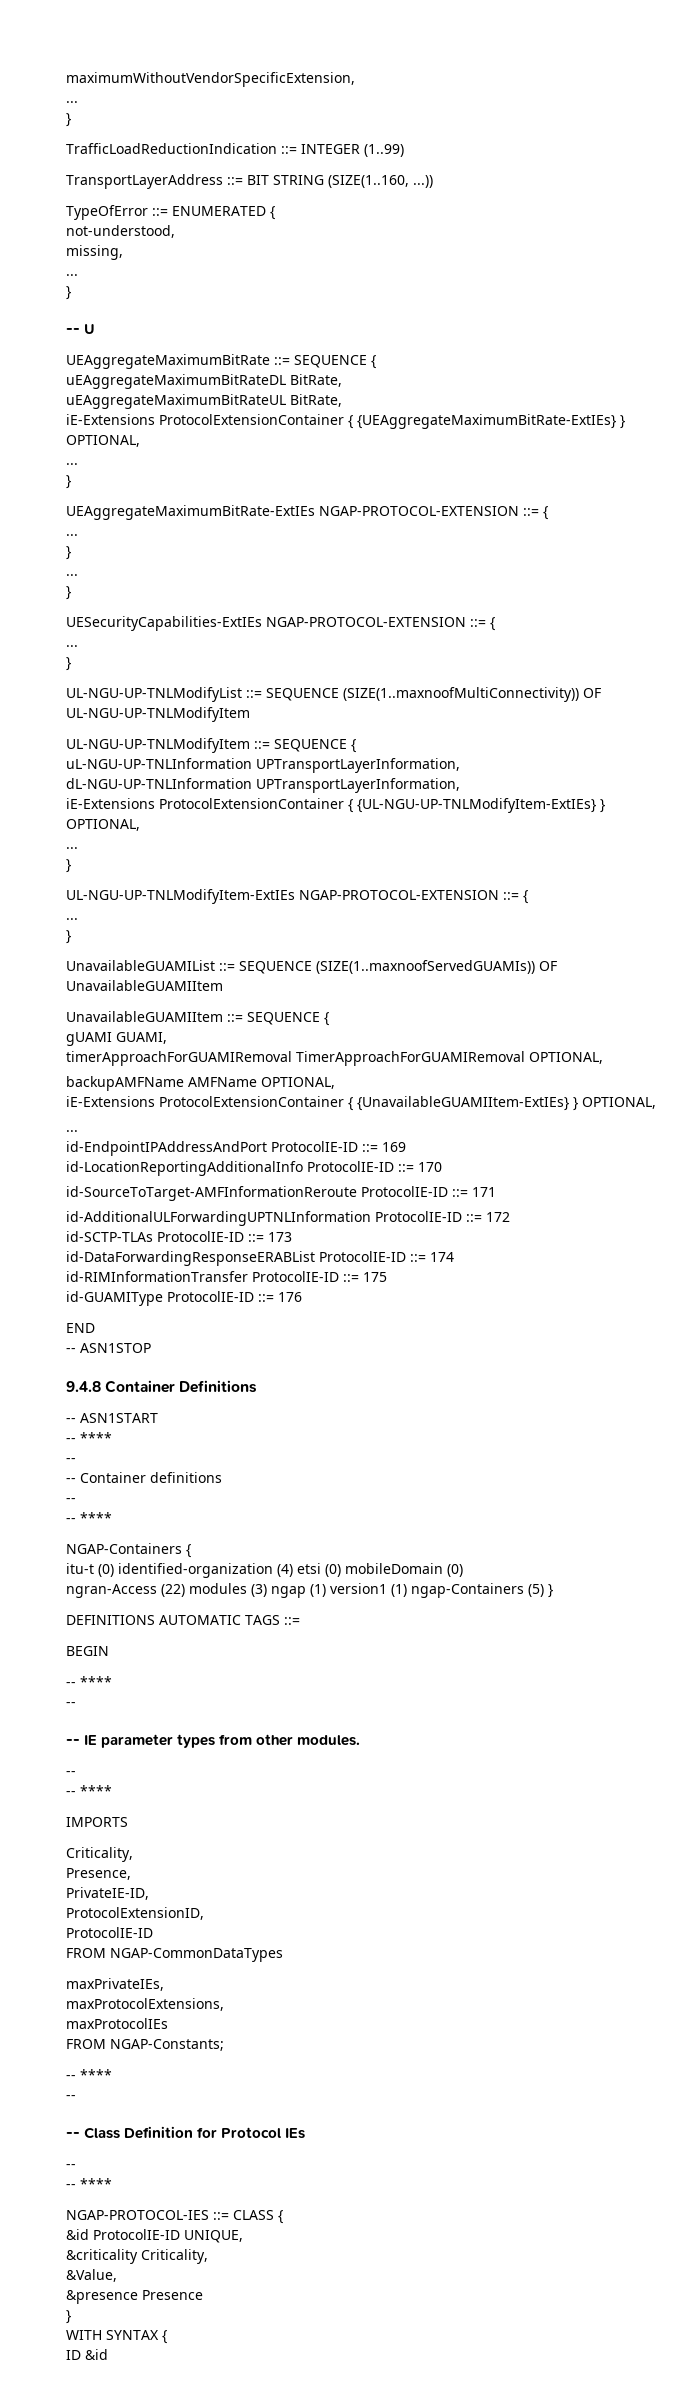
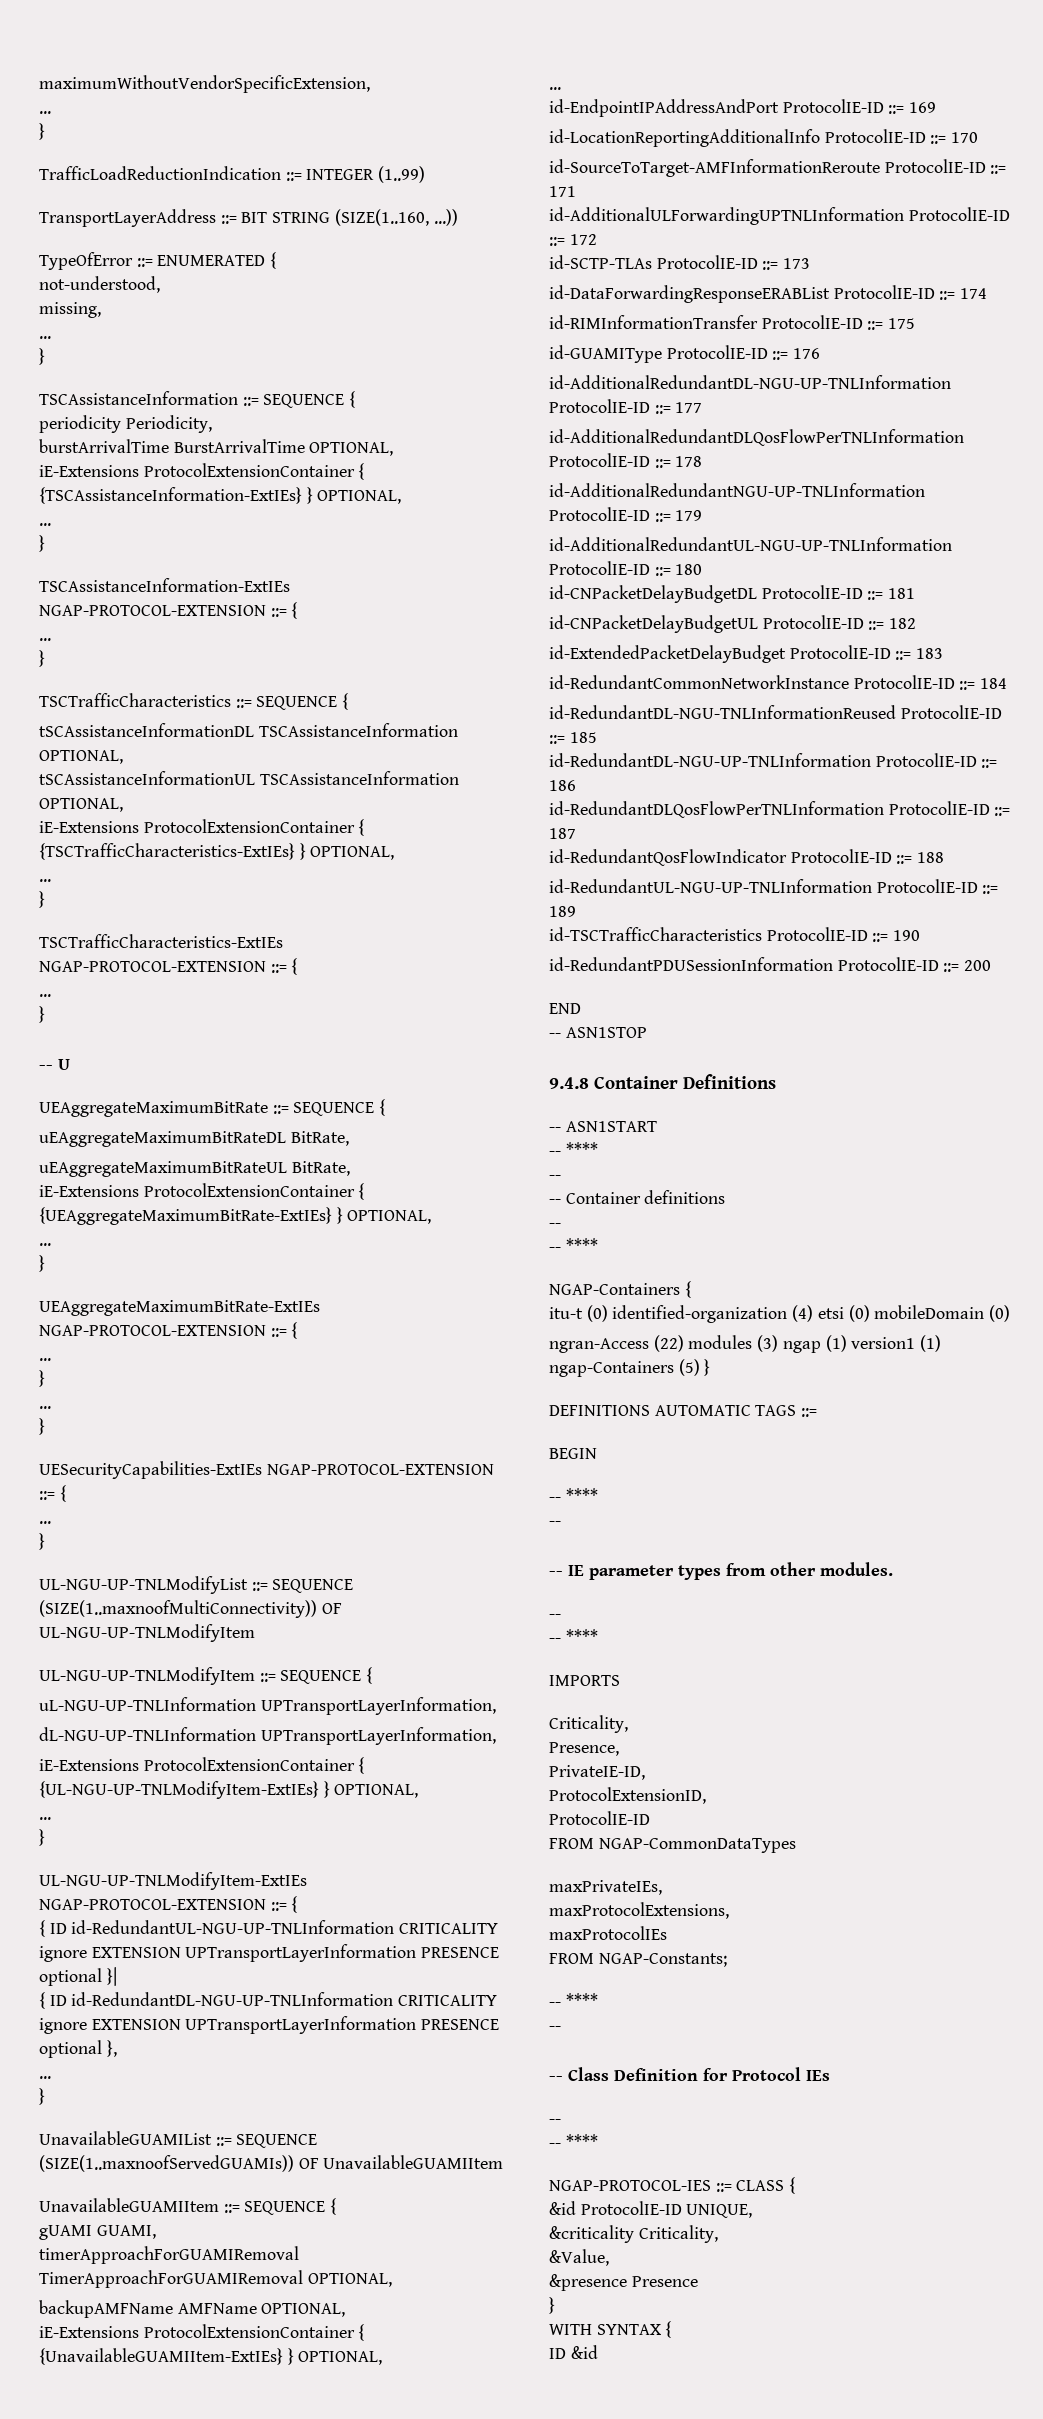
+ TSCAssistanceInformation ::= SEQUENCE {
+ periodicity Periodicity,
+ burstArrivalTime BurstArrivalTime OPTIONAL,
+ iE-Extensions ProtocolExtensionContainer { {TSCAssistanceInformation-ExtIEs} } OPTIONAL,
+ ...
+ }
+ TSCAssistanceInformation-ExtIEs NGAP-PROTOCOL-EXTENSION ::= {
+ ...
+ }
+ TSCTrafficCharacteristics ::= SEQUENCE {
+ tSCAssistanceInformationDL TSCAssistanceInformation OPTIONAL,
+ tSCAssistanceInformationUL TSCAssistanceInformation OPTIONAL,
+ iE-Extensions ProtocolExtensionContainer { {TSCTrafficCharacteristics-ExtIEs} } OPTIONAL,
+ ...
+ }
+ TSCTrafficCharacteristics-ExtIEs NGAP-PROTOCOL-EXTENSION ::= {
+ ...
+ }
+ { ID id-RedundantUL-NGU-UP-TNLInformation CRITICALITY ignore EXTENSION UPTransportLayerInformation PRESENCE optional }|
+ { ID id-RedundantDL-NGU-UP-TNLInformation CRITICALITY ignore EXTENSION UPTransportLayerInformation PRESENCE optional },
+ id-AdditionalRedundantDL-NGU-UP-TNLInformation ProtocolIE-ID ::= 177
+ id-AdditionalRedundantDLQosFlowPerTNLInformation ProtocolIE-ID ::= 178
+ id-AdditionalRedundantNGU-UP-TNLInformation ProtocolIE-ID ::= 179
+ id-AdditionalRedundantUL-NGU-UP-TNLInformation ProtocolIE-ID ::= 180
+ id-CNPacketDelayBudgetDL ProtocolIE-ID ::= 181
+ id-CNPacketDelayBudgetUL ProtocolIE-ID ::= 182
+ id-ExtendedPacketDelayBudget ProtocolIE-ID ::= 183
+ id-RedundantCommonNetworkInstance ProtocolIE-ID ::= 184
+ id-RedundantDL-NGU-TNLInformationReused ProtocolIE-ID ::= 185
+ id-RedundantDL-NGU-UP-TNLInformation ProtocolIE-ID ::= 186
+ id-RedundantDLQosFlowPerTNLInformation ProtocolIE-ID ::= 187
+ id-RedundantQosFlowIndicator ProtocolIE-ID ::= 188
+ id-RedundantUL-NGU-UP-TNLInformation ProtocolIE-ID ::= 189
+ id-TSCTrafficCharacteristics ProtocolIE-ID ::= 190
+ id-RedundantPDUSessionInformation ProtocolIE-ID ::= 200

